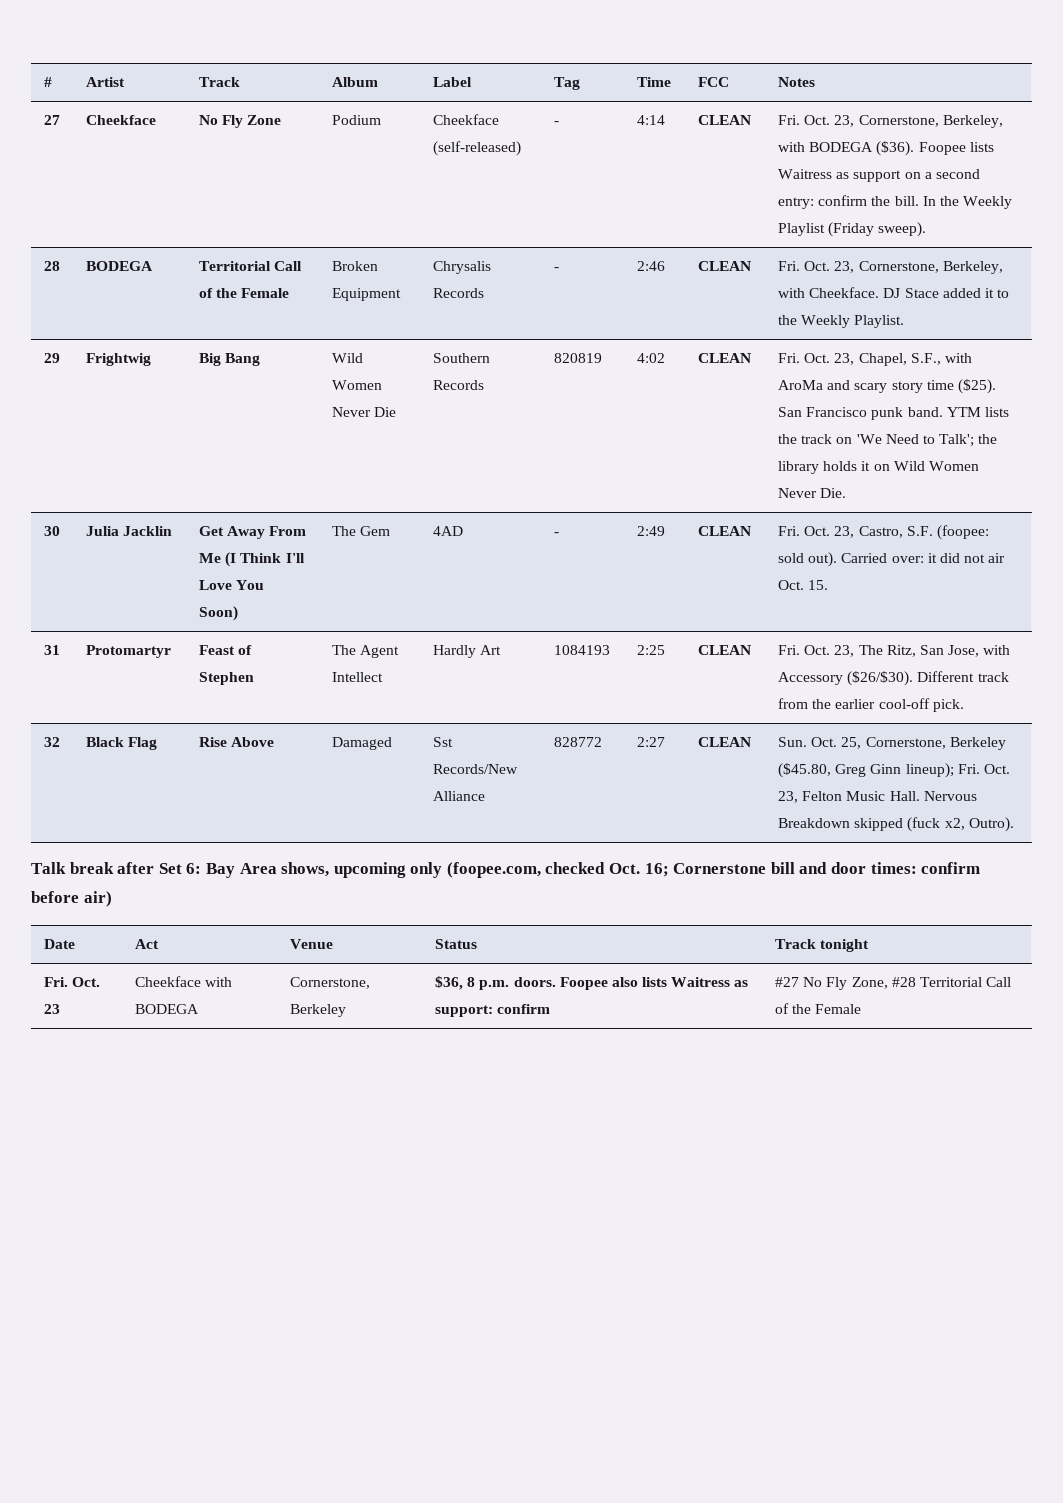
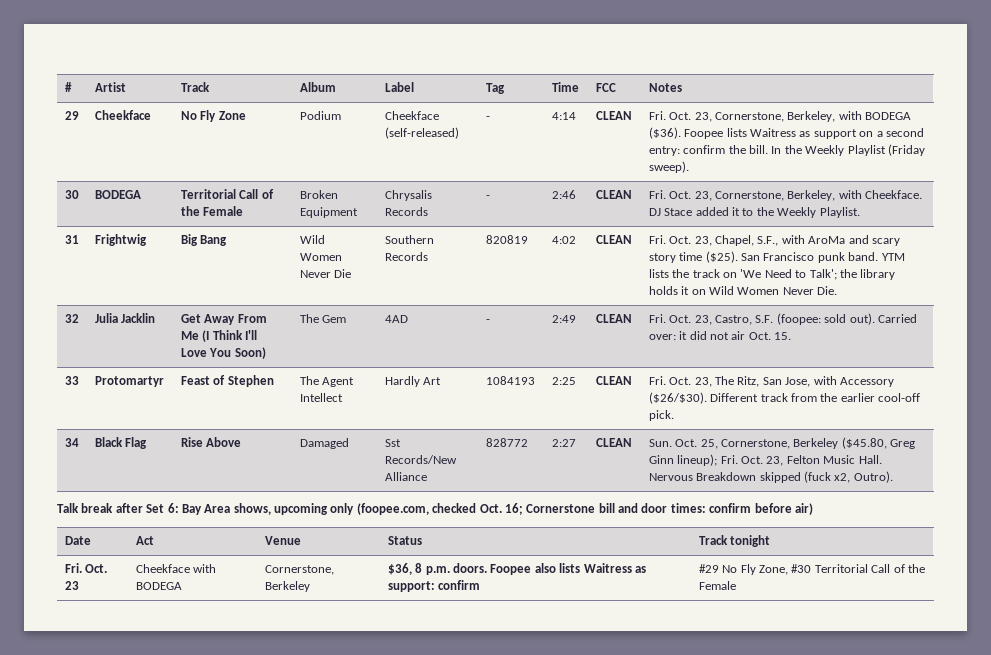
- 27 | Cheekface | No Fly Zone | Podium | Cheekface (self-released) | - | 4:14 | CLEAN | Fri. Oct. 23, Cornerstone, Berkeley, with BODEGA ($36). Foopee lists Waitress as support on a second entry: confirm the bill. In the Weekly Playlist (Friday sweep).
+ 29 | Cheekface | No Fly Zone | Podium | Cheekface (self-released) | - | 4:14 | CLEAN | Fri. Oct. 23, Cornerstone, Berkeley, with BODEGA ($36). Foopee lists Waitress as support on a second entry: confirm the bill. In the Weekly Playlist (Friday sweep).
- 28 | BODEGA | Territorial Call of the Female | Broken Equipment | Chrysalis Records | - | 2:46 | CLEAN | Fri. Oct. 23, Cornerstone, Berkeley, with Cheekface. DJ Stace added it to the Weekly Playlist.
+ 30 | BODEGA | Territorial Call of the Female | Broken Equipment | Chrysalis Records | - | 2:46 | CLEAN | Fri. Oct. 23, Cornerstone, Berkeley, with Cheekface. DJ Stace added it to the Weekly Playlist.
- 29
+ 31
- 30 | Julia Jacklin | Get Away From Me (I Think I'll Love You Soon) | The Gem | 4AD | - | 2:49 | CLEAN | Fri. Oct. 23, Castro, S.F. (foopee: sold out). Carried over: it did not air Oct. 15.
+ 32 | Julia Jacklin | Get Away From Me (I Think I'll Love You Soon) | The Gem | 4AD | - | 2:49 | CLEAN | Fri. Oct. 23, Castro, S.F. (foopee: sold out). Carried over: it did not air Oct. 15.
- 31 | Protomartyr | Feast of Stephen | The Agent Intellect | Hardly Art | 1084193 | 2:25 | CLEAN | Fri. Oct. 23, The Ritz, San Jose, with Accessory ($26/$30). Different track from the earlier cool-off pick.
+ 33 | Protomartyr | Feast of Stephen | The Agent Intellect | Hardly Art | 1084193 | 2:25 | CLEAN | Fri. Oct. 23, The Ritz, San Jose, with Accessory ($26/$30). Different track from the earlier cool-off pick.
- 32 | Black Flag | Rise Above | Damaged | Sst Records/New Alliance | 828772 | 2:27 | CLEAN | Sun. Oct. 25, Cornerstone, Berkeley ($45.80, Greg Ginn lineup); Fri. Oct. 23, Felton Music Hall. Nervous Breakdown skipped (fuck x2, Outro).
+ 34 | Black Flag | Rise Above | Damaged | Sst Records/New Alliance | 828772 | 2:27 | CLEAN | Sun. Oct. 25, Cornerstone, Berkeley ($45.80, Greg Ginn lineup); Fri. Oct. 23, Felton Music Hall. Nervous Breakdown skipped (fuck x2, Outro).
- Fri. Oct. 23 | Cheekface with BODEGA | Cornerstone, Berkeley | $36, 8 p.m. doors. Foopee also lists Waitress as support: confirm | #27 No Fly Zone, #28 Territorial Call of the Female
+ Fri. Oct. 23 | Cheekface with BODEGA | Cornerstone, Berkeley | $36, 8 p.m. doors. Foopee also lists Waitress as support: confirm | #29 No Fly Zone, #30 Territorial Call of the Female

